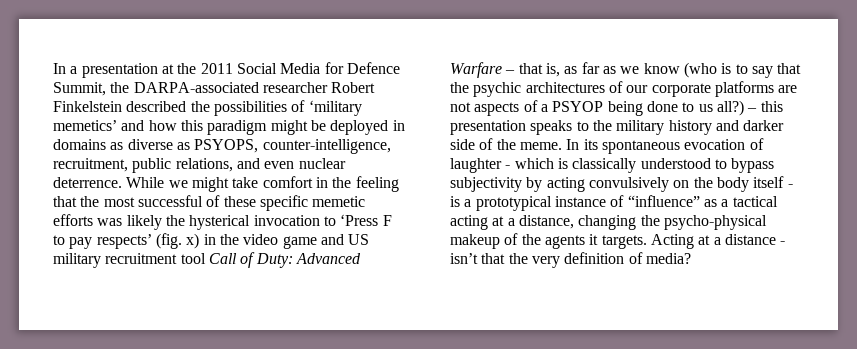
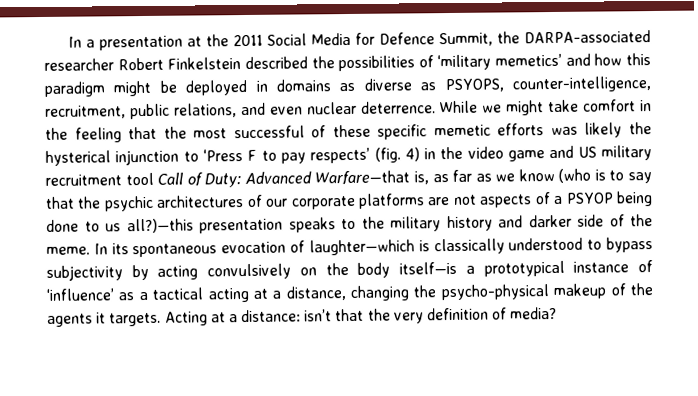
- While we might take comfort in the feeling that the most successful of these specific memetic efforts was likely the hysterical invocation to ‘Press F to pay respects’ (fig. x) in the video game and US military recruitment tool Call of Duty:
+ While we might take comfort in the feeling that the most successful of these specific memetic efforts was likely the hysterical injunction to ‘Press F to pay respects’ (fig. 4) in the video game and US military recruitment tool Call of Duty:
- Advanced Warfare – that is, as far as we know (who is to say that the psychic architectures of our corporate platforms are not aspects of a PSYOP being done to us all?) – this presentation speaks to the military history and darker side of the meme.
+ Advanced Warfare—that is, as far as we know (who is to say that the psychic architectures of our corporate platforms are not aspects of a PSYOP being done to us all?)—this presentation speaks to the military history and darker side of the meme.
- In its spontaneous evocation of laughter - which is classically understood to bypass subjectivity by acting convulsively on the body itself - is a prototypical instance of “influence” as a tactical acting at a distance, changing the psycho-physical makeup of the agents it targets.
+ In its spontaneous evocation of laughter—which is classically understood to bypass subjectivity by acting convulsively on the body itself—is a prototypical instance of ‘influence’ as a tactical acting at a distance, changing the psycho-physical makeup of the agents it targets.
- Acting at a distance - isn’t that the very definition of media?
+ Acting at a distance: isn’t that the very definition of media?

